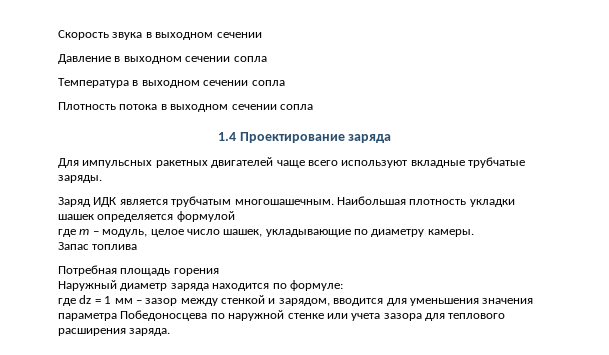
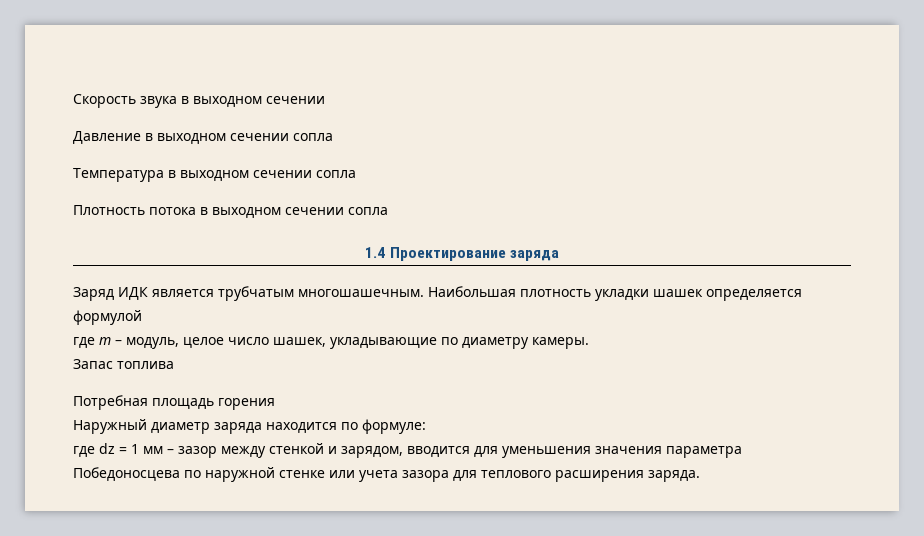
- Для импульсных ракетных двигателей чаще всего используют вкладные трубчатые заряды.

